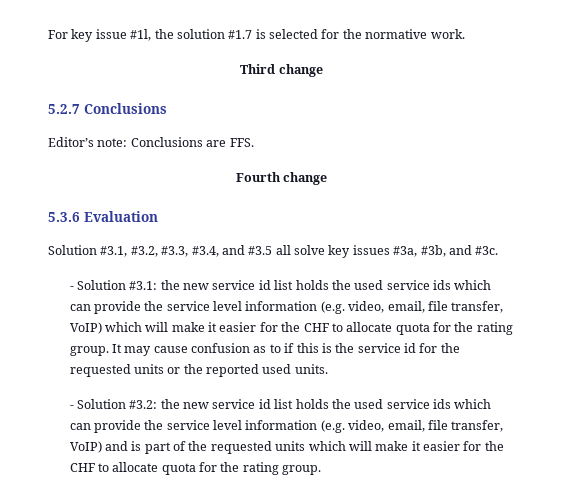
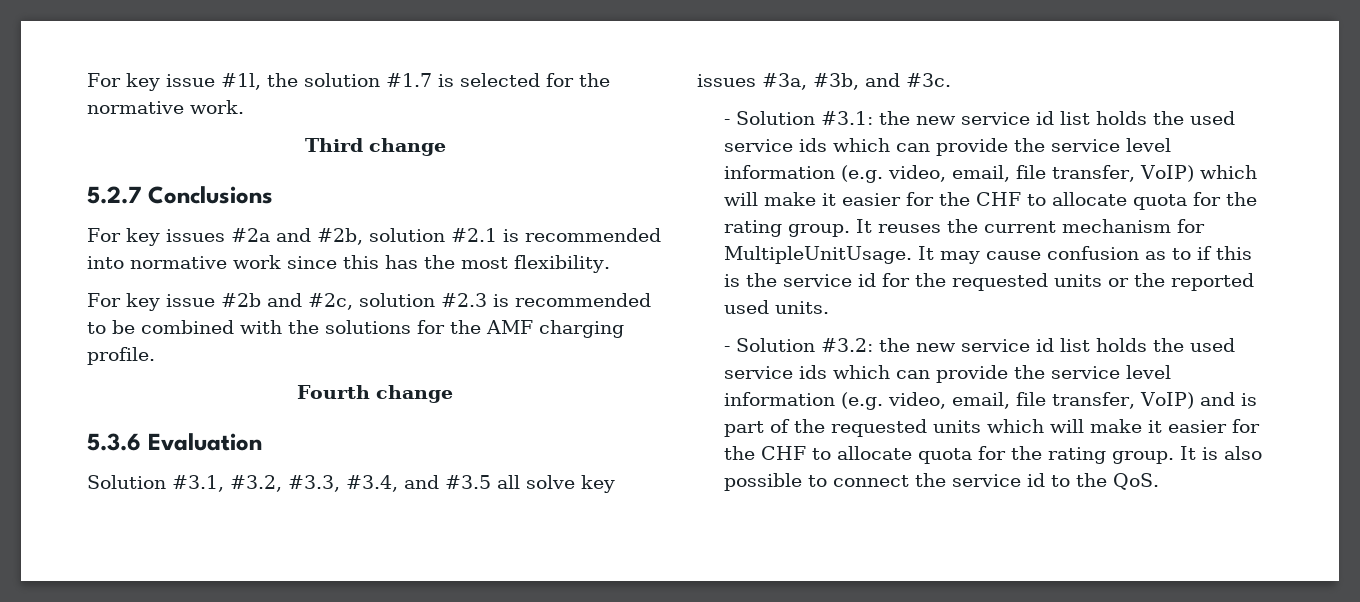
- Editor’s note: Conclusions are FFS.
+ For key issues #2a and #2b, solution #2.1 is recommended into normative work since this has the most flexibility.
+ For key issue #2b and #2c, solution #2.3 is recommended to be combined with the solutions for the AMF charging profile.
- It may cause confusion as to if this is the service id for the requested units or the reported used units.
+ It reuses the current mechanism for MultipleUnitUsage. It may cause confusion as to if this is the service id for the requested units or the reported used units.
+ It is also possible to connect the service id to the QoS.

